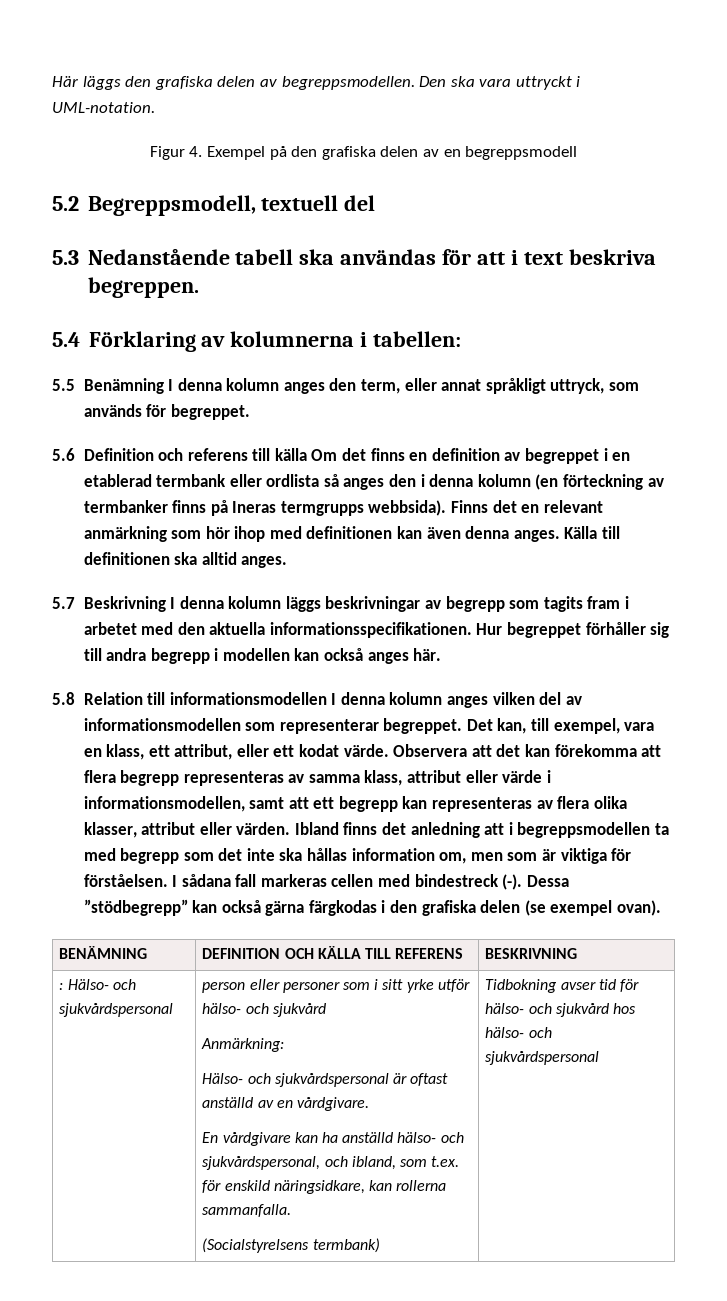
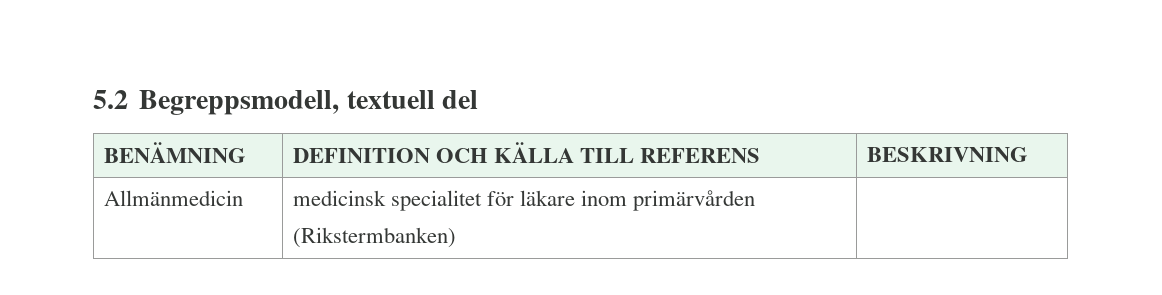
- Här läggs den grafiska delen av begreppsmodellen. Den ska vara uttryckt i UML-notation.
- Figur 4. Exempel på den grafiska delen av en begreppsmodell
  5.2 Begreppsmodell, textuell del
- 5.3 Nedanstående tabell ska användas för att i text beskriva begreppen.
- 5.4 Förklaring av kolumnerna i tabellen:
- 5.5 Benämning I denna kolumn anges den term, eller annat språkligt uttryck, som används för begreppet.
- 5.6 Definition och referens till källa Om det finns en definition av begreppet i en etablerad termbank eller ordlista så anges den i denna kolumn (en förteckning av termbanker finns på Ineras termgrupps webbsida). Finns det en relevant anmärkning som hör ihop med definitionen kan även denna anges. Källa till definitionen ska alltid anges.
- 5.7 Beskrivning I denna kolumn läggs beskrivningar av begrepp som tagits fram i arbetet med den aktuella informationsspecifikationen. Hur begreppet förhåller sig till andra begrepp i modellen kan också anges här.
- 5.8 Relation till informationsmodellen I denna kolumn anges vilken del av informationsmodellen som representerar begreppet. Det kan, till exempel, vara en klass, ett attribut, eller ett kodat värde. Observera att det kan förekomma att flera begrepp representeras av samma klass, attribut eller värde i informationsmodellen, samt att ett begrepp kan representeras av flera olika klasser, attribut eller värden. Ibland finns det anledning att i begreppsmodellen ta med begrepp som det inte ska hållas information om, men som är viktiga för förståelsen. I sådana fall markeras cellen med bindestreck (-). Dessa ”stödbegrepp” kan också gärna färgkodas i den grafiska delen (se exempel ovan).
- : Hälso- och sjukvårdspersonal | person eller personer som i sitt yrke utför hälso- och sjukvård
- Anmärkning:
- Hälso- och sjukvårdspersonal är oftast anställd av en vårdgivare.
- En vårdgivare kan ha anställd hälso- och sjukvårdspersonal, och ibland, som t.ex. för enskild näringsidkare, kan rollerna sammanfalla.
- (Socialstyrelsens termbank) | Tidbokning avser tid för hälso- och sjukvård hos hälso- och sjukvårdspersonal
+ Allmänmedicin | medicinsk specialitet för läkare inom primärvården
+ (Rikstermbanken)

